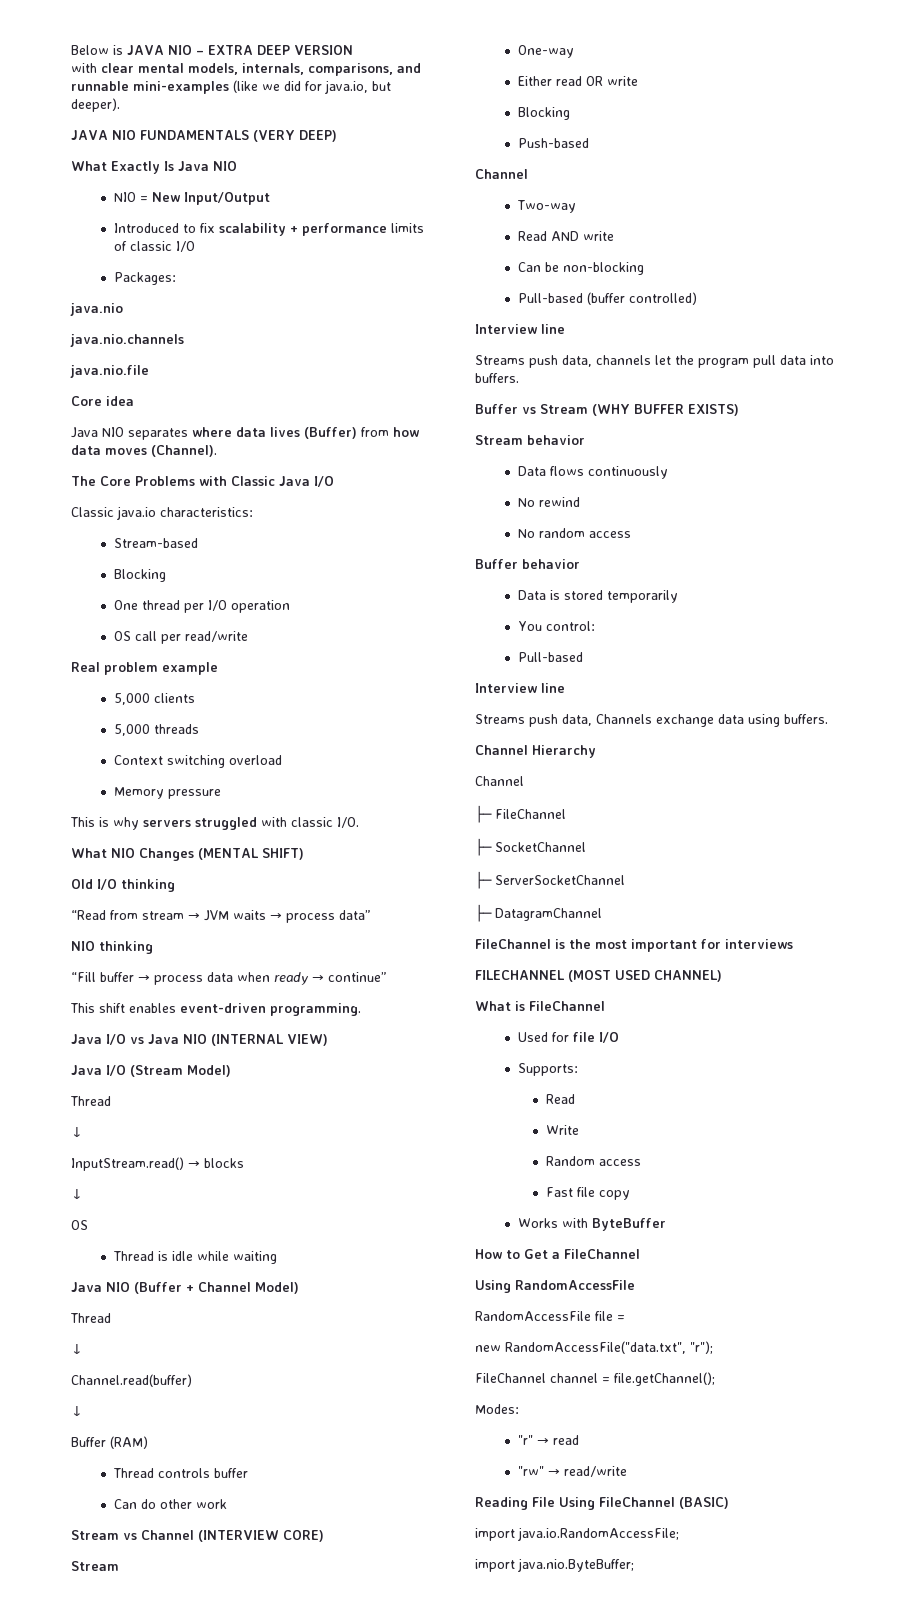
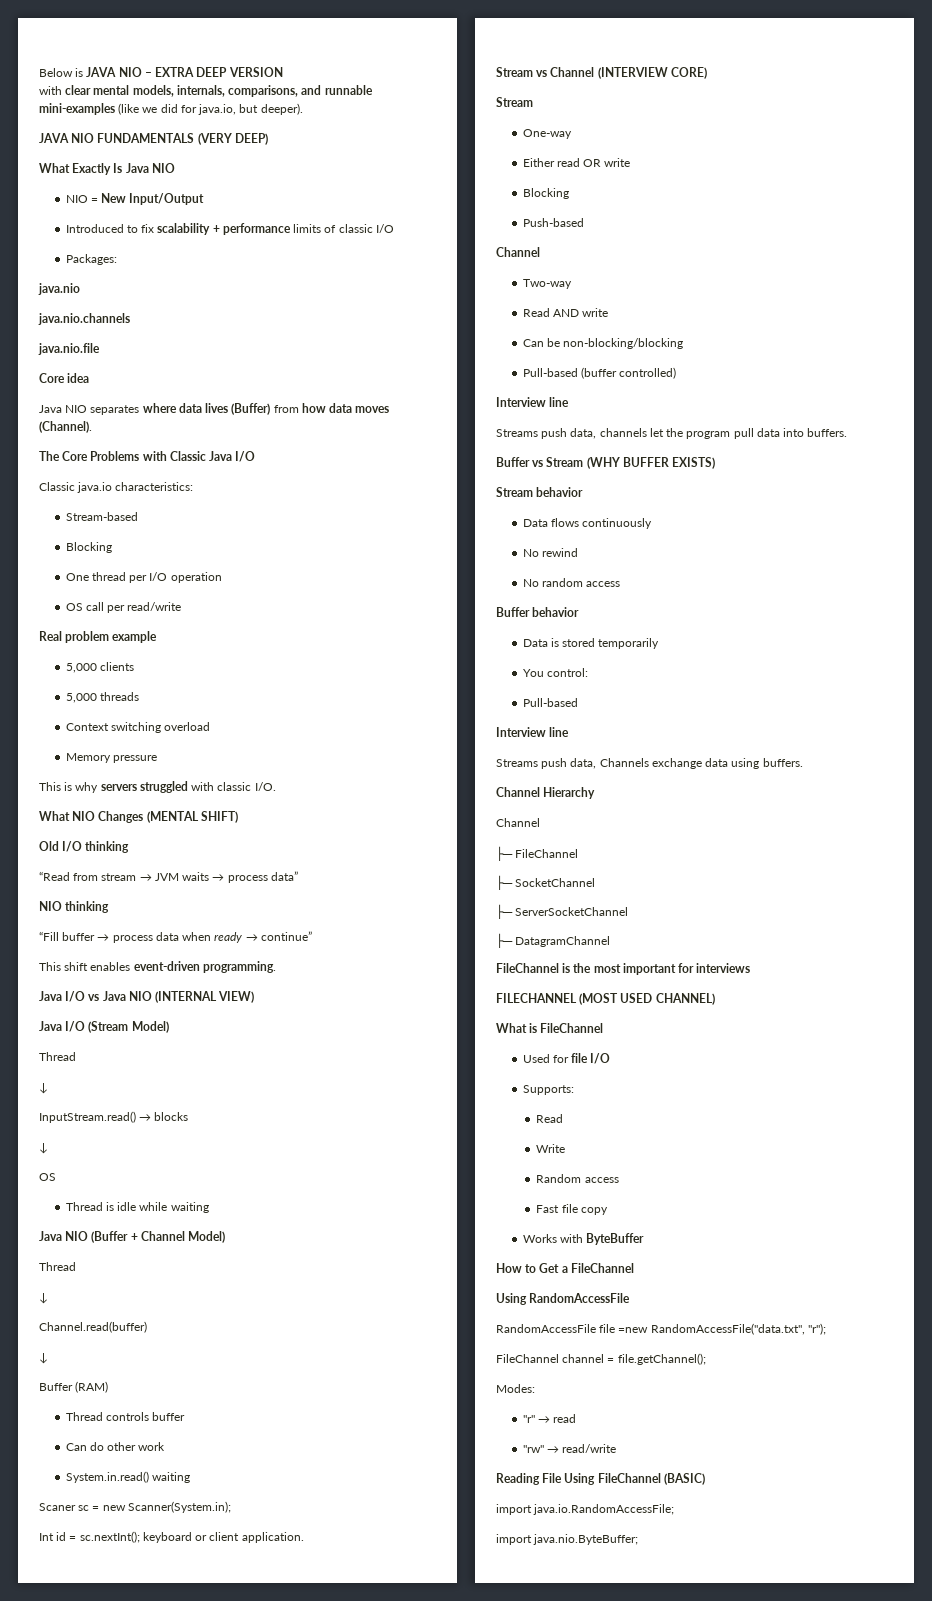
+ System.in.read() waiting
+ Scaner sc = new Scanner(System.in);
+ Int id = sc.nextInt(); keyboard or client application.
- Can be non-blocking
+ Can be non-blocking/blocking
- RandomAccessFile file =
- new RandomAccessFile("data.txt", "r");
+ RandomAccessFile file =new RandomAccessFile("data.txt", "r");

